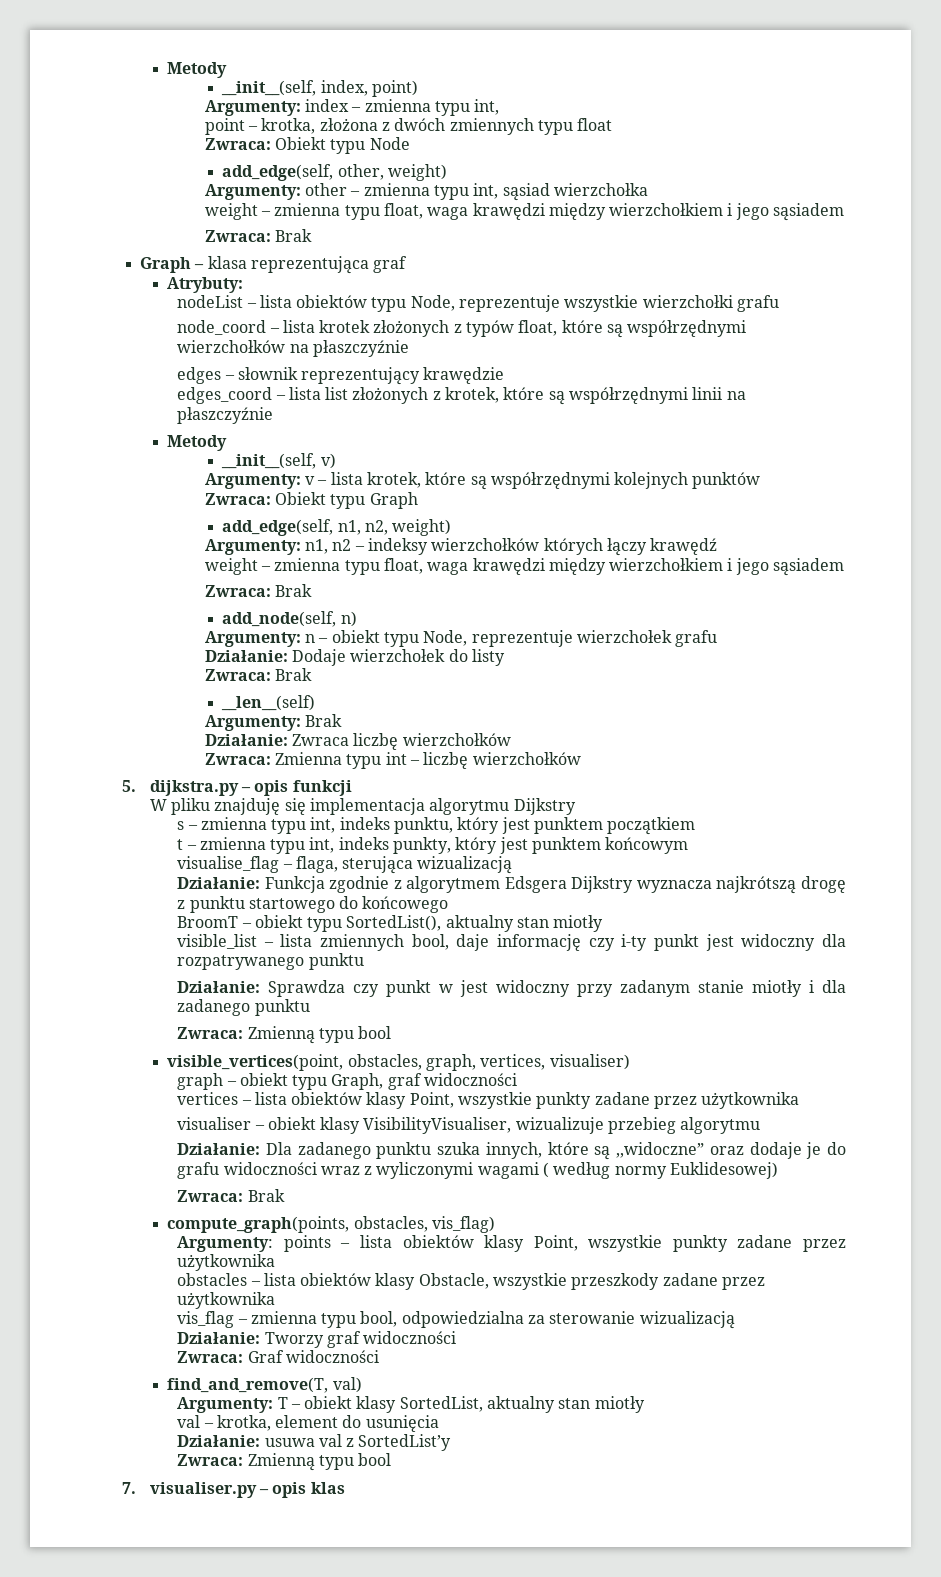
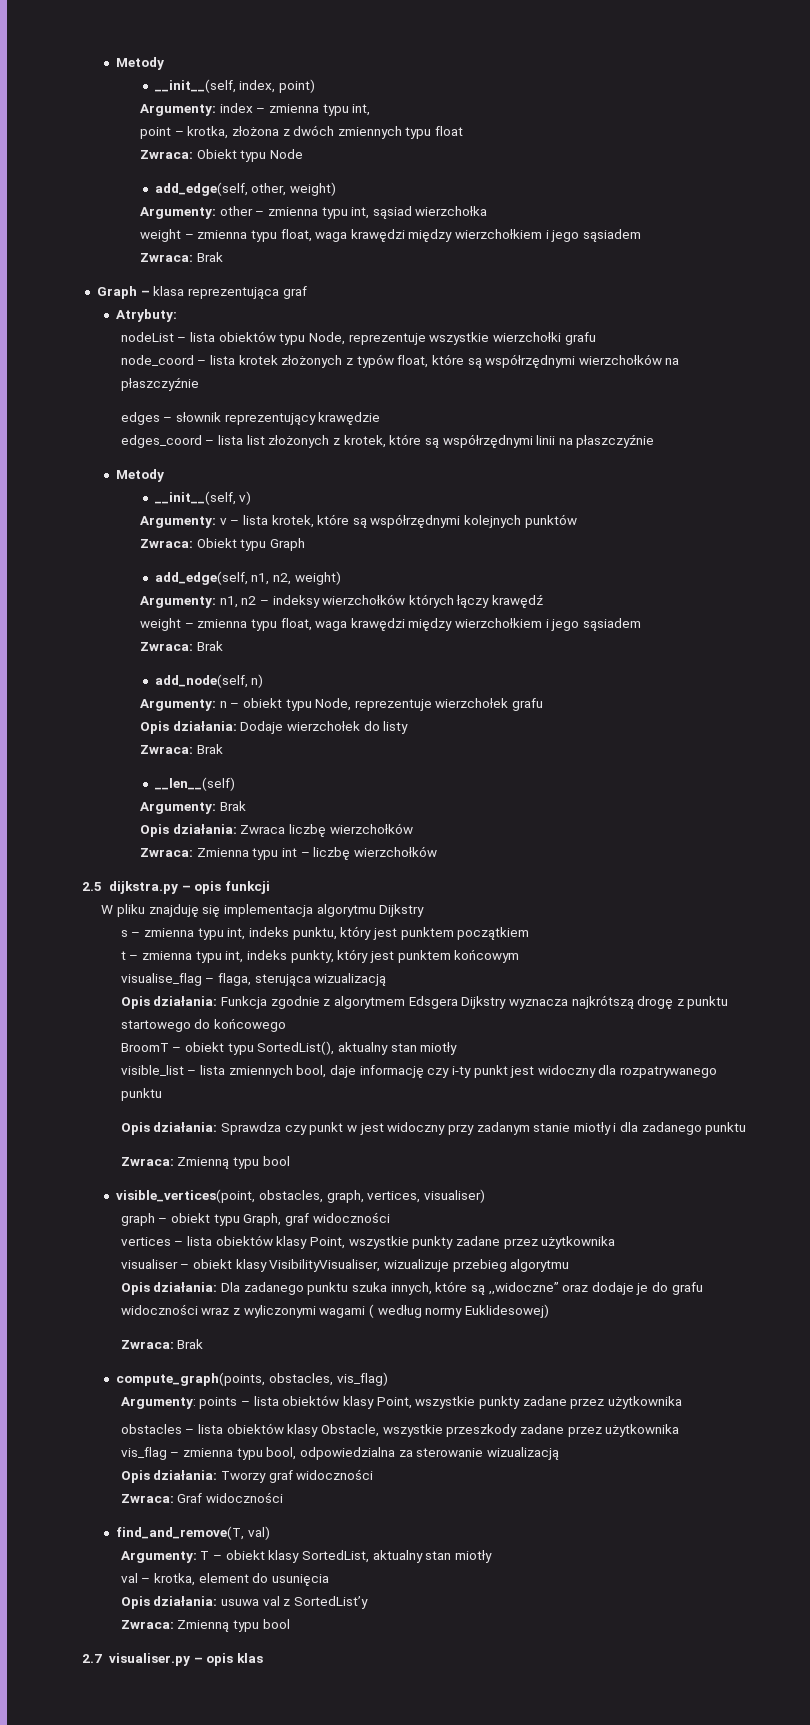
- Działanie: Dodaje wierzchołek do listy
+ Opis działania: Dodaje wierzchołek do listy
- Działanie: Zwraca liczbę wierzchołków
+ Opis działania: Zwraca liczbę wierzchołków
- 5. dijkstra.py – opis funkcji
+ 2.5 dijkstra.py – opis funkcji
- Działanie: Funkcja zgodnie z algorytmem Edsgera Dijkstry wyznacza najkrótszą drogę z punktu startowego do końcowego
+ Opis działania: Funkcja zgodnie z algorytmem Edsgera Dijkstry wyznacza najkrótszą drogę z punktu startowego do końcowego
- Działanie: Sprawdza czy punkt w jest widoczny przy zadanym stanie miotły i dla zadanego punktu
+ Opis działania: Sprawdza czy punkt w jest widoczny przy zadanym stanie miotły i dla zadanego punktu
- Działanie: Dla zadanego punktu szuka innych, które są ,,widoczne” oraz dodaje je do grafu widoczności wraz z wyliczonymi wagami ( według normy Euklidesowej)
+ Opis działania: Dla zadanego punktu szuka innych, które są ,,widoczne” oraz dodaje je do grafu widoczności wraz z wyliczonymi wagami ( według normy Euklidesowej)
- Działanie: Tworzy graf widoczności
+ Opis działania: Tworzy graf widoczności
- Działanie: usuwa val z SortedList’y
+ Opis działania: usuwa val z SortedList’y
- 7. visualiser.py – opis klas
+ 2.7 visualiser.py – opis klas

